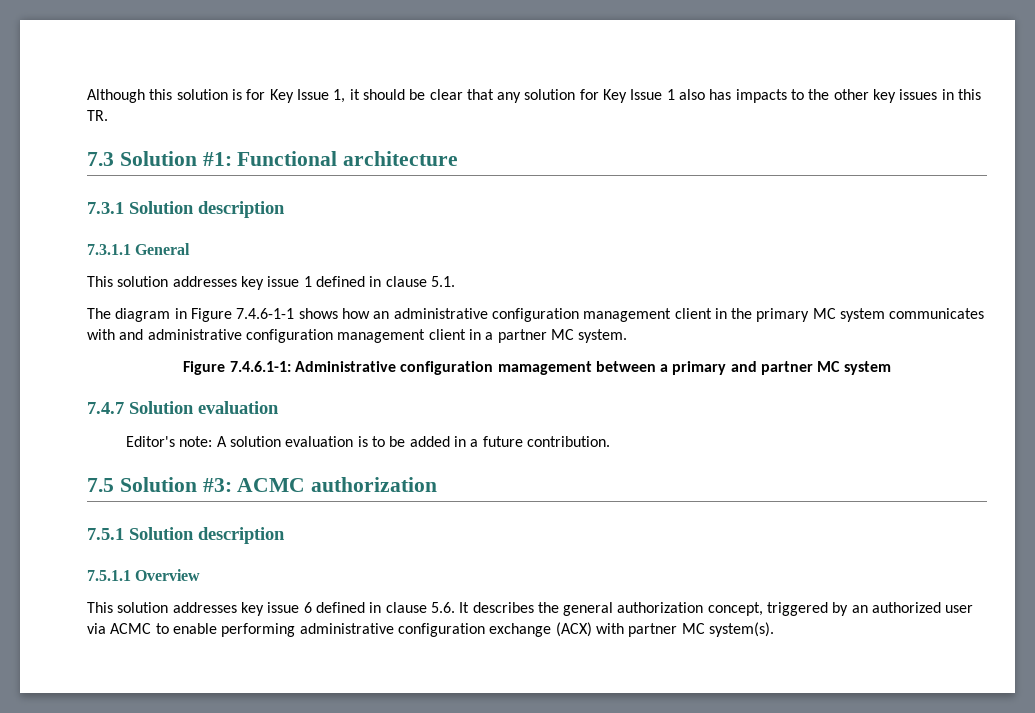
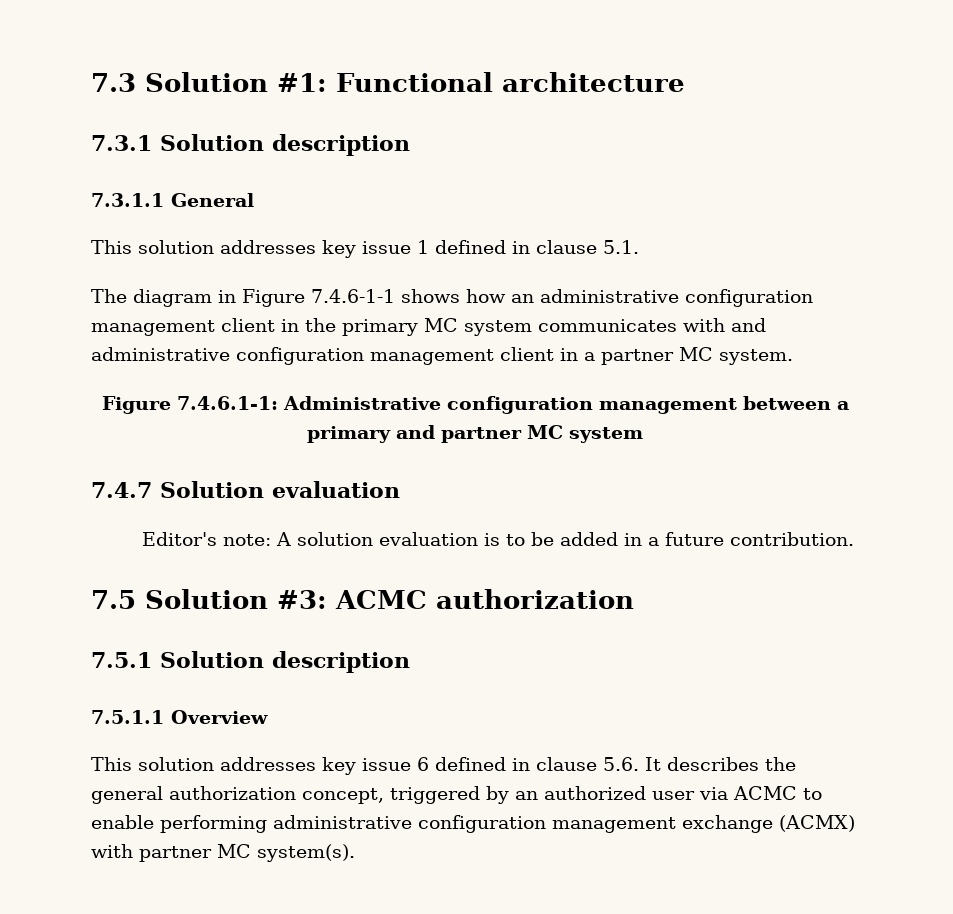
- Although this solution is for Key Issue 1, it should be clear that any solution for Key Issue 1 also has impacts to the other key issues in this TR.
- Figure 7.4.6.1-1: Administrative configuration mamagement between a primary and partner MC system
+ Figure 7.4.6.1-1: Administrative configuration management between a primary and partner MC system
- This solution addresses key issue 6 defined in clause 5.6. It describes the general authorization concept, triggered by an authorized user via ACMC to enable performing administrative configuration exchange (ACX) with partner MC system(s).
+ This solution addresses key issue 6 defined in clause 5.6. It describes the general authorization concept, triggered by an authorized user via ACMC to enable performing administrative configuration management exchange (ACMX) with partner MC system(s).

